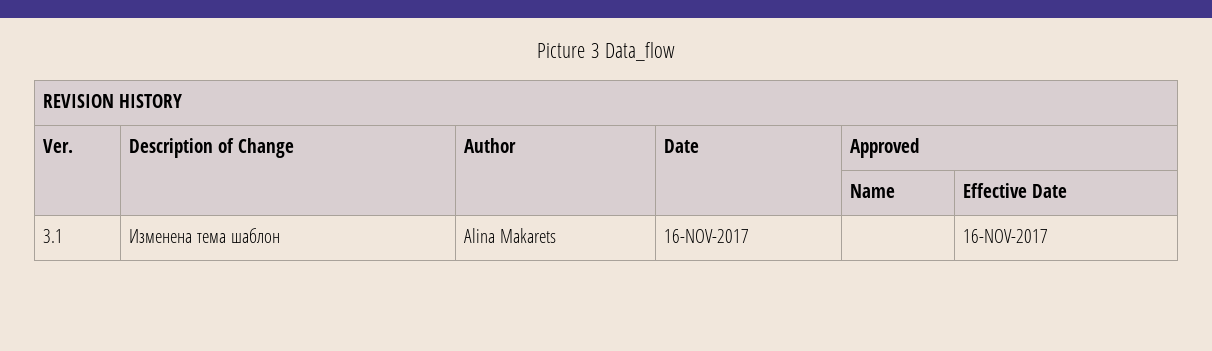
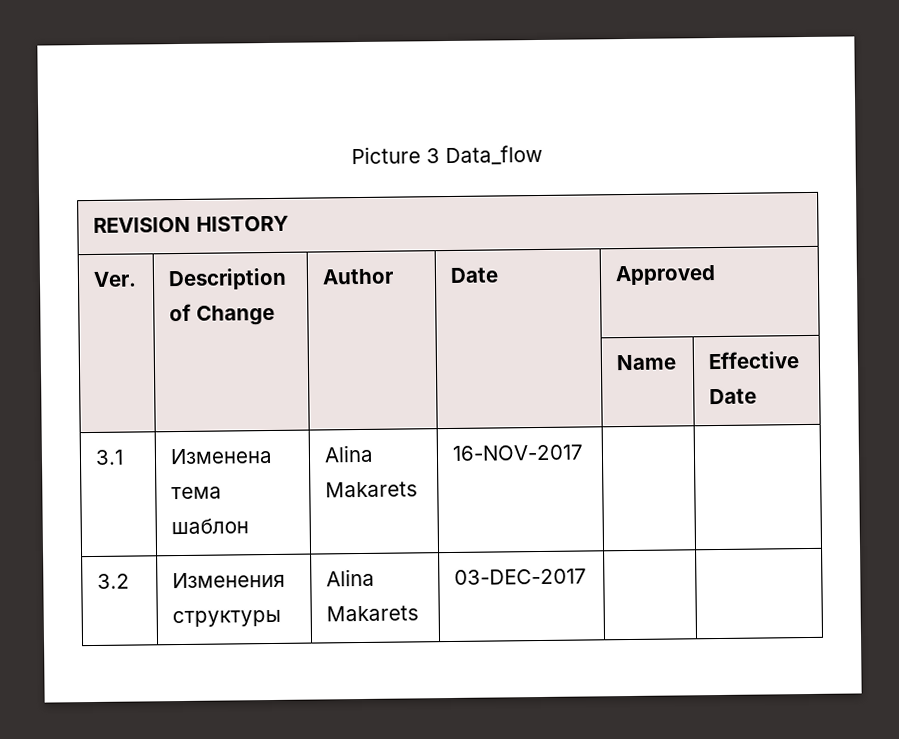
- 3.1 | Изменена тема шаблон | Alina Makarets | 16-NOV-2017 | | 16-NOV-2017
+ 3.1 | Изменена тема шаблон | Alina Makarets | 16-NOV-2017 | |
+ 3.2 | Изменения структуры | Alina Makarets | 03-DEC-2017 | |

